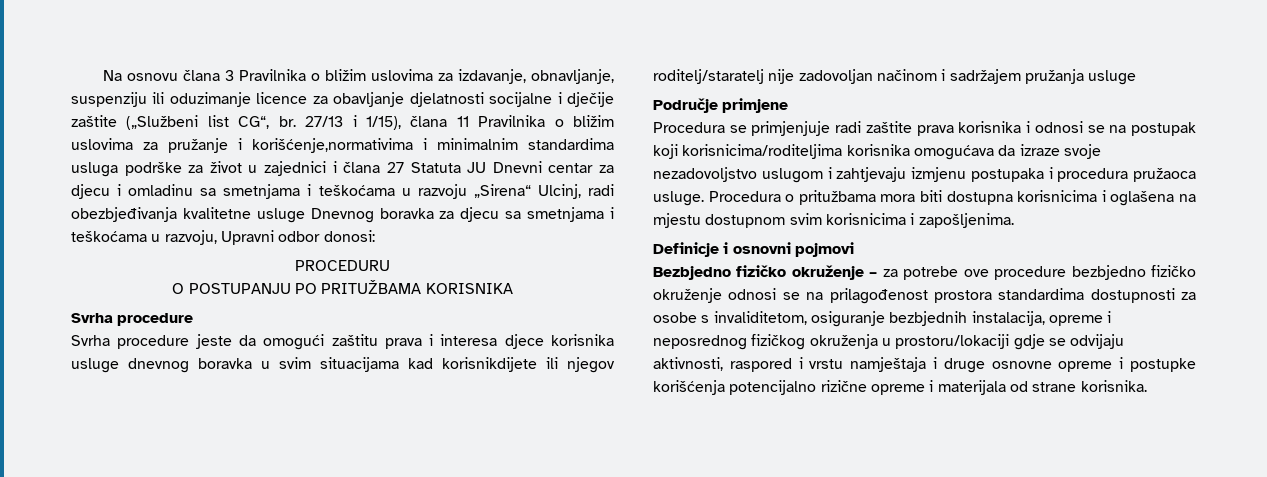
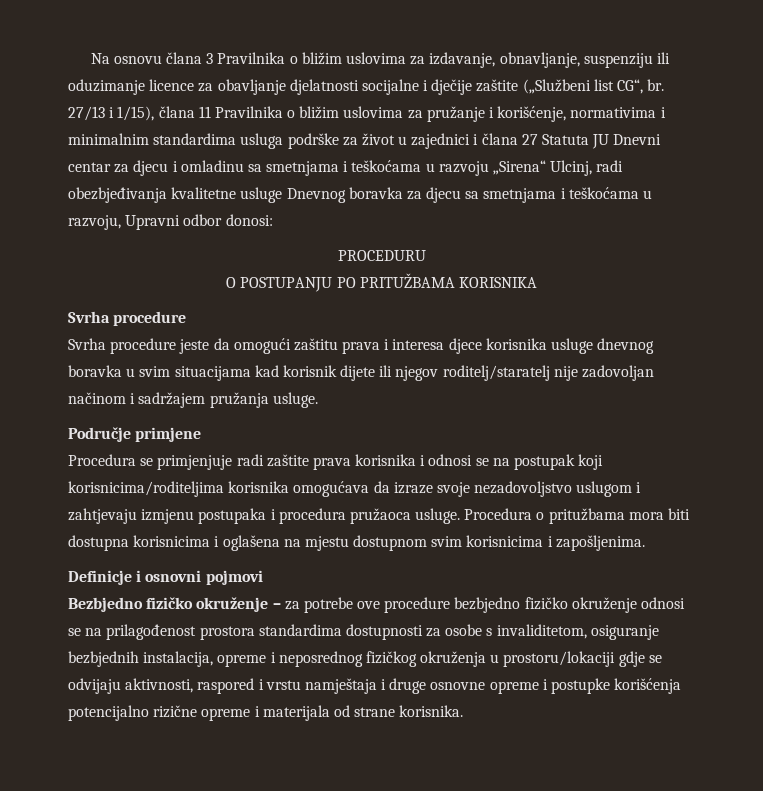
- 27/13 i 1/15), člana 11 Pravilnika o bližim uslovima za pružanje i korišćenje,normativima i minimalnim standardima usluga podrške za život u zajednici i člana 27 Statuta JU Dnevni centar za djecu i omladinu sa smetnjama i teškoćama u razvoju „Sirena“ Ulcinj, radi obezbjeđivanja kvalitetne usluge Dnevnog boravka za djecu sa smetnjama i teškoćama u razvoju, Upravni odbor donosi:
+ 27/13 i 1/15), člana 11 Pravilnika o bližim uslovima za pružanje i korišćenje, normativima i minimalnim standardima usluga podrške za život u zajednici i člana 27 Statuta JU Dnevni centar za djecu i omladinu sa smetnjama i teškoćama u razvoju „Sirena“ Ulcinj, radi obezbjeđivanja kvalitetne usluge Dnevnog boravka za djecu sa smetnjama i teškoćama u razvoju, Upravni odbor donosi:
- Svrha procedure jeste da omogući zaštitu prava i interesa djece korisnika usluge dnevnog boravka u svim situacijama kad korisnikdijete ili njegov roditelj/staratelj nije zadovoljan načinom i sadržajem pružanja usluge
+ Svrha procedure jeste da omogući zaštitu prava i interesa djece korisnika usluge dnevnog boravka u svim situacijama kad korisnik dijete ili njegov roditelj/staratelj nije zadovoljan načinom i sadržajem pružanja usluge.

